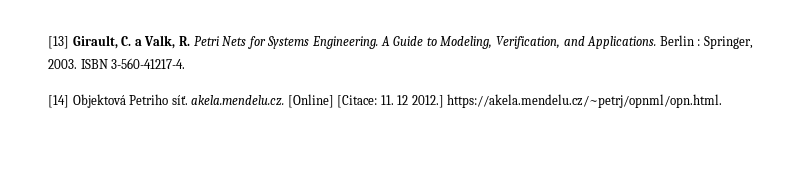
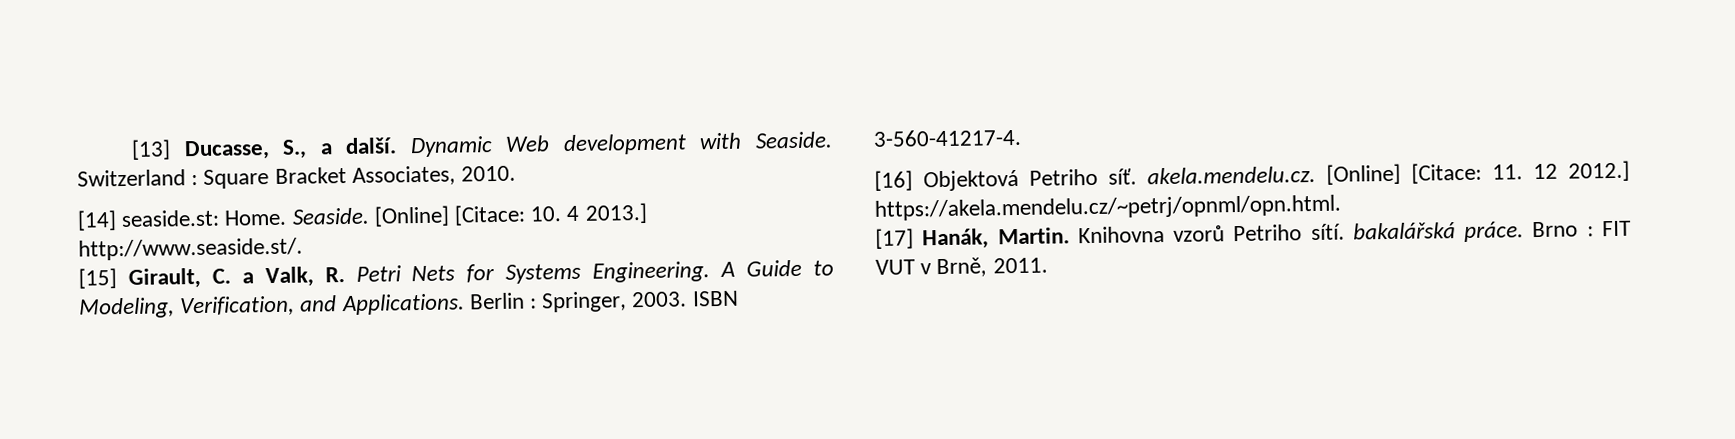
- [13] Girault, C. a Valk, R. Petri Nets for Systems Engineering.
+ [13] Ducasse, S., a další. Dynamic Web development with Seaside. Switzerland : Square Bracket Associates, 2010.
+ [14] seaside.st: Home. Seaside. [Online] [Citace: 10. 4 2013.] http://www.seaside.st/.
+ [15] Girault, C. a Valk, R. Petri Nets for Systems Engineering.
- [14] Objektová Petriho síť. akela.mendelu.cz. [Online] [Citace: 11. 12 2012.] https://akela.mendelu.cz/~petrj/opnml/opn.html.
+ [16] Objektová Petriho síť. akela.mendelu.cz. [Online] [Citace: 11. 12 2012.] https://akela.mendelu.cz/~petrj/opnml/opn.html.
+ [17] Hanák, Martin. Knihovna vzorů Petriho sítí. bakalářská práce. Brno : FIT VUT v Brně, 2011.

